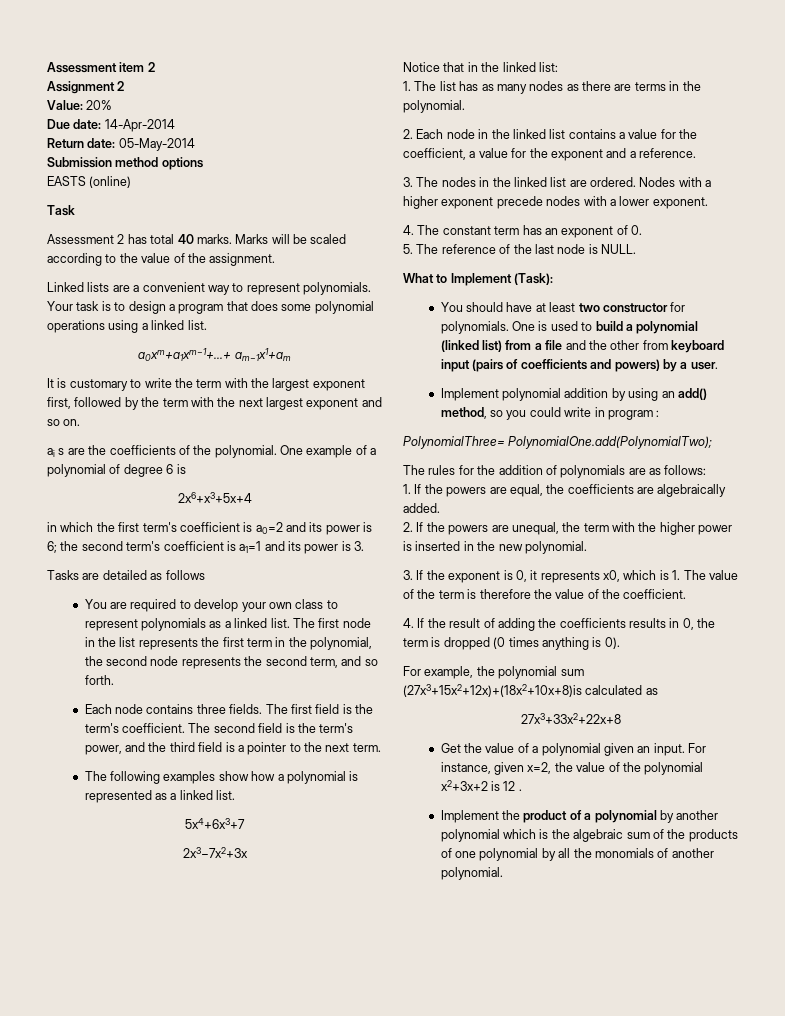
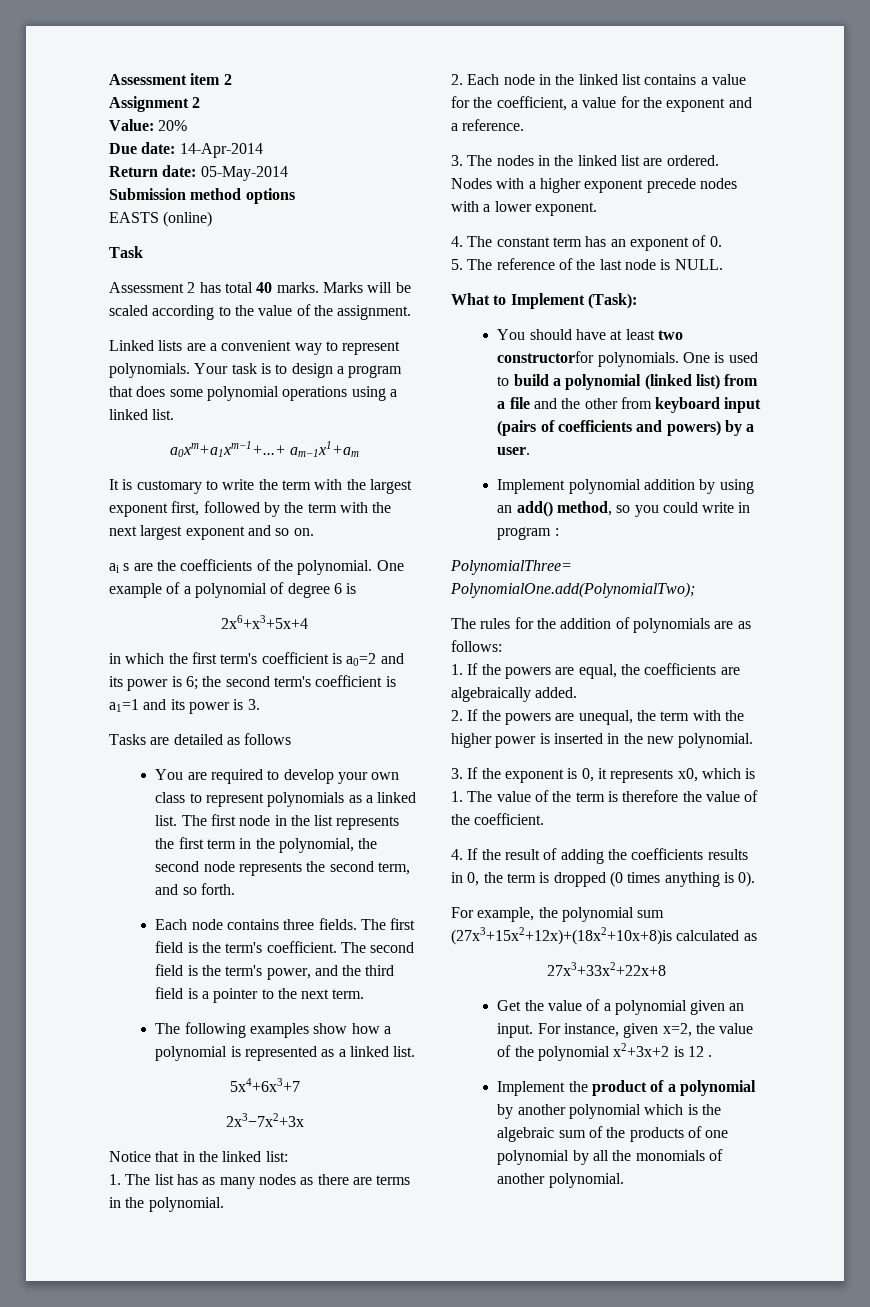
- You should have at least two constructor for polynomials.
+ You should have at least two constructorfor polynomials.

